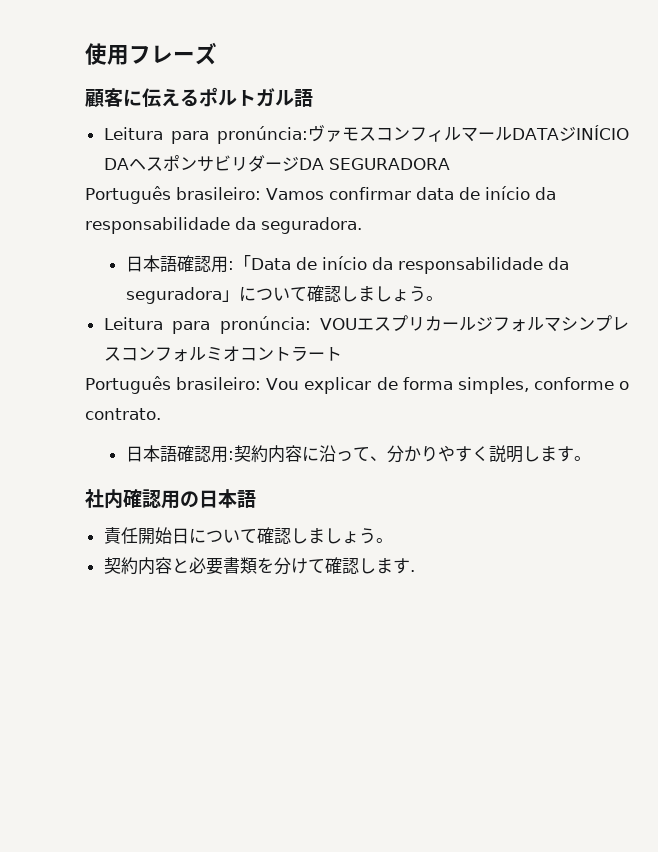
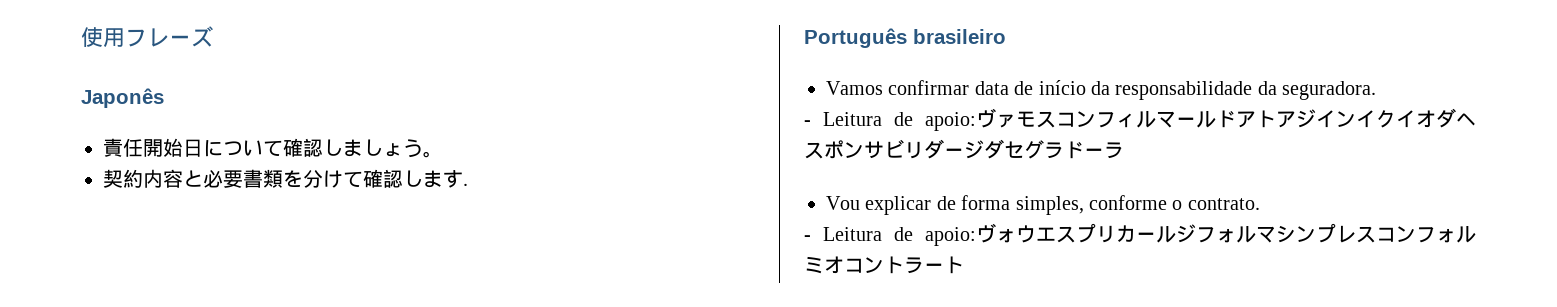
- 顧客に伝えるポルトガル語
- Leitura para pronúncia:ヴァモスコンフィルマールDATAジINÍCIO DAヘスポンサビリダージDA SEGURADORA
- Português brasileiro: Vamos confirmar data de início da responsabilidade da seguradora.
- 日本語確認用:「Data de início da responsabilidade da seguradora」について確認しましょう。
- Leitura para pronúncia: VOUエスプリカールジフォルマシンプレスコンフォルミオコントラート
- Português brasileiro: Vou explicar de forma simples, conforme o contrato.
- 日本語確認用:契約内容に沿って、分かりやすく説明します。
- 社内確認用の日本語
+ Japonês
+ Português brasileiro
+ Vamos confirmar data de início da responsabilidade da seguradora.
+ - Leitura de apoio:ヴァモスコンフィルマールドアトアジインイクイオダヘスポンサビリダージダセグラドーラ
+ Vou explicar de forma simples, conforme o contrato.
+ - Leitura de apoio:ヴォウエスプリカールジフォルマシンプレスコンフォルミオコントラート

